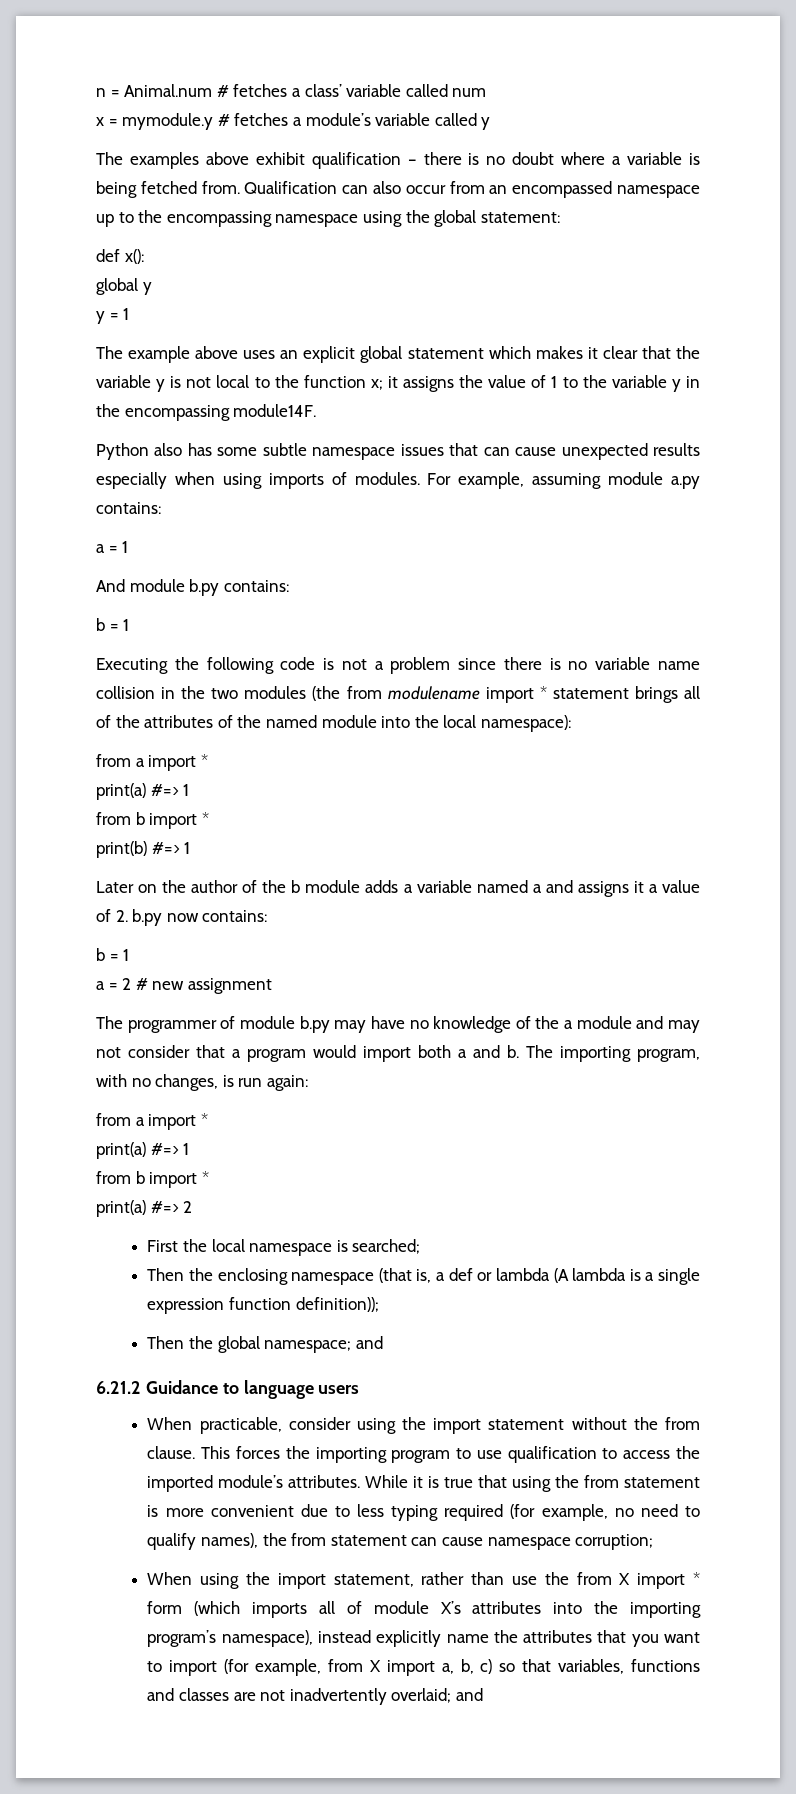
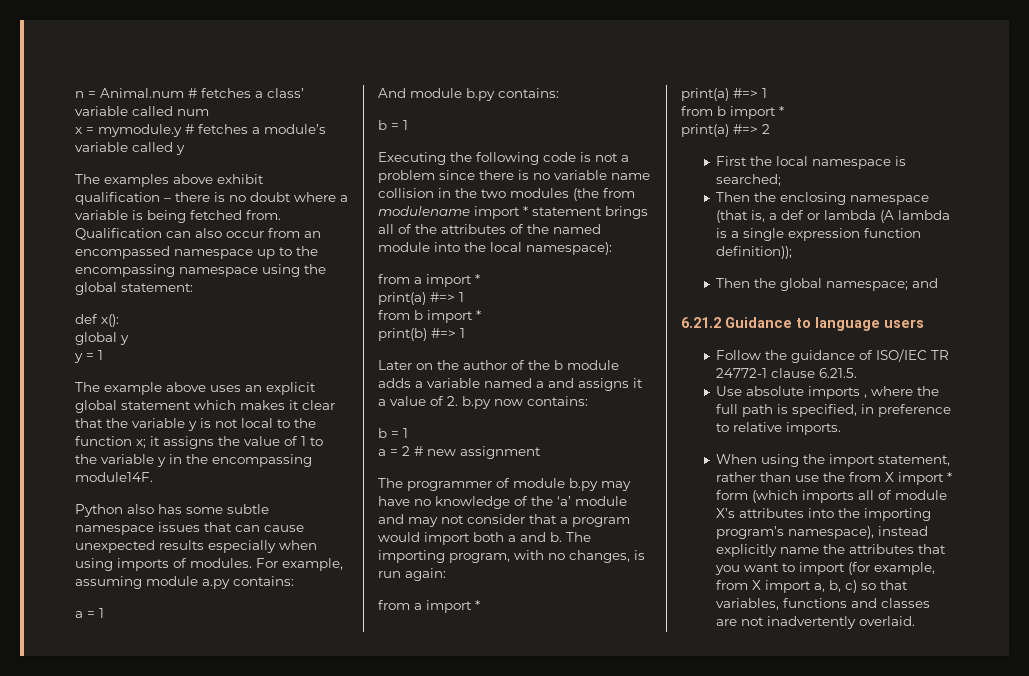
- The programmer of module b.py may have no knowledge of the a module and may not consider that a program would import both a and b.
+ The programmer of module b.py may have no knowledge of the ‘a’ module and may not consider that a program would import both a and b.
- When practicable, consider using the import statement without the from clause. This forces the importing program to use qualification to access the imported module’s attributes. While it is true that using the from statement is more convenient due to less typing required (for example, no need to qualify names), the from statement can cause namespace corruption;
+ Follow the guidance of ISO/IEC TR 24772-1 clause 6.21.5.
+ Use absolute imports , where the full path is specified, in preference to relative imports.
- When using the import statement, rather than use the from X import * form (which imports all of module X’s attributes into the importing program’s namespace), instead explicitly name the attributes that you want to import (for example, from X import a, b, c) so that variables, functions and classes are not inadvertently overlaid; and
+ When using the import statement, rather than use the from X import * form (which imports all of module X’s attributes into the importing program’s namespace), instead explicitly name the attributes that you want to import (for example, from X import a, b, c) so that variables, functions and classes are not inadvertently overlaid.

